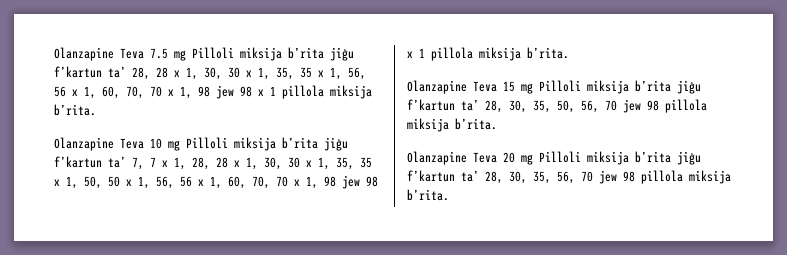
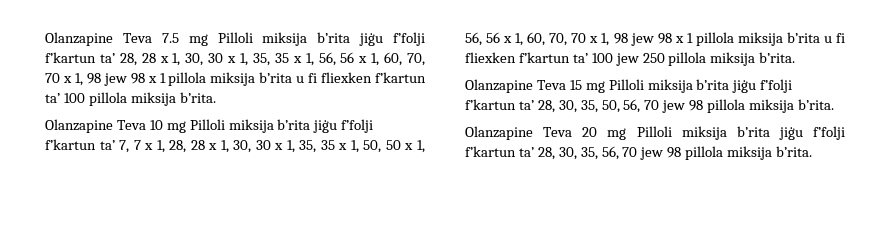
- Olanzapine Teva 7.5 mg Pilloli miksija b’rita jiġu f’kartun ta’ 28, 28 x 1, 30, 30 x 1, 35, 35 x 1, 56, 56 x 1, 60, 70, 70 x 1, 98 jew 98 x 1 pillola miksija b’rita.
+ Olanzapine Teva 7.5 mg Pilloli miksija b’rita jiġu f’folji f’kartun ta’ 28, 28 x 1, 30, 30 x 1, 35, 35 x 1, 56, 56 x 1, 60, 70, 70 x 1, 98 jew 98 x 1 pillola miksija b’rita u fi fliexken f’kartun ta’ 100 pillola miksija b’rita.
- Olanzapine Teva 10 mg Pilloli miksija b’rita jiġu f’kartun ta’ 7, 7 x 1, 28, 28 x 1, 30, 30 x 1, 35, 35 x 1, 50, 50 x 1, 56, 56 x 1, 60, 70, 70 x 1, 98 jew 98 x 1 pillola miksija b’rita.
+ Olanzapine Teva 10 mg Pilloli miksija b’rita jiġu f’folji f’kartun ta’ 7, 7 x 1, 28, 28 x 1, 30, 30 x 1, 35, 35 x 1, 50, 50 x 1, 56, 56 x 1, 60, 70, 70 x 1, 98 jew 98 x 1 pillola miksija b’rita u fi fliexken f’kartun ta’ 100 jew 250 pillola miksija b’rita.
- Olanzapine Teva 15 mg Pilloli miksija b’rita jiġu f’kartun ta’ 28, 30, 35, 50, 56, 70 jew 98 pillola miksija b’rita.
+ Olanzapine Teva 15 mg Pilloli miksija b’rita jiġu f’folji f’kartun ta’ 28, 30, 35, 50, 56, 70 jew 98 pillola miksija b’rita.
- Olanzapine Teva 20 mg Pilloli miksija b’rita jiġu f’kartun ta’ 28, 30, 35, 56, 70 jew 98 pillola miksija b’rita.
+ Olanzapine Teva 20 mg Pilloli miksija b’rita jiġu f’folji f’kartun ta’ 28, 30, 35, 56, 70 jew 98 pillola miksija b’rita.

